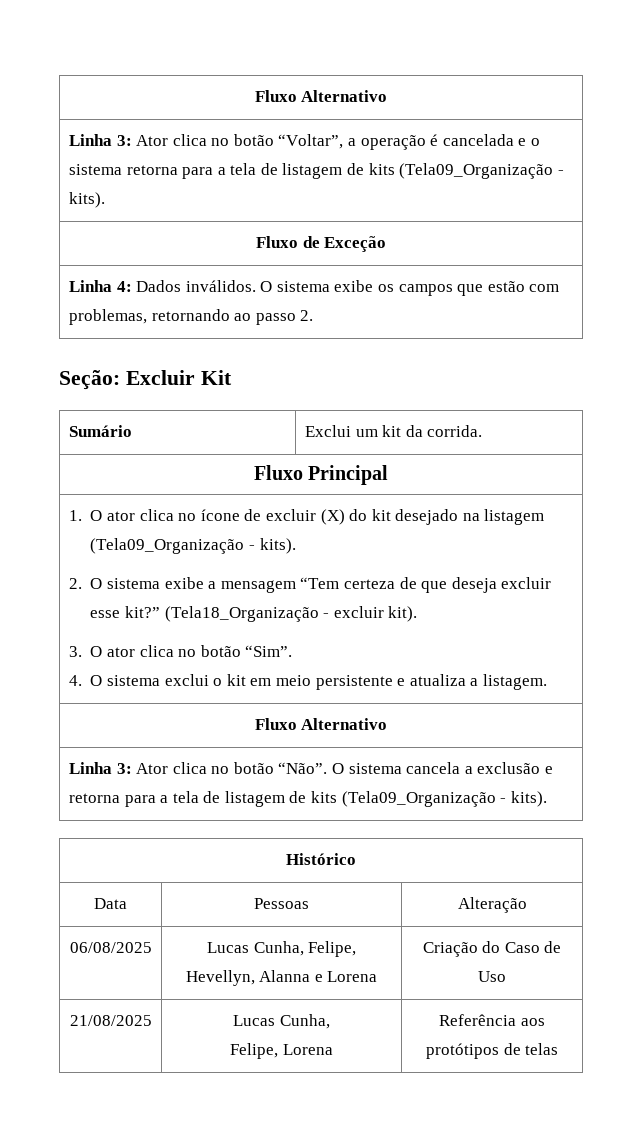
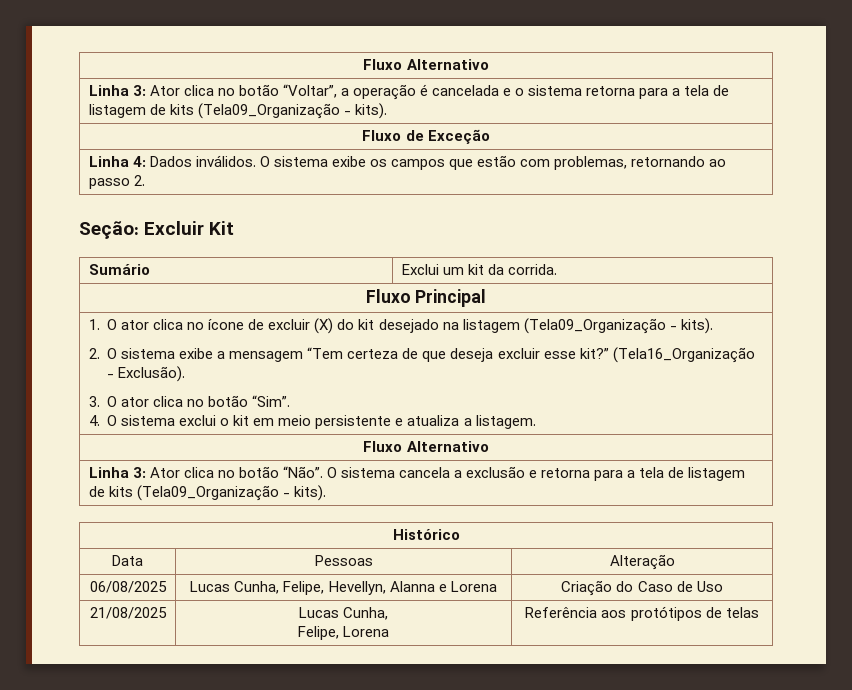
- (Tela18_Organização - excluir kit).
+ (Tela16_Organização - Exclusão).

